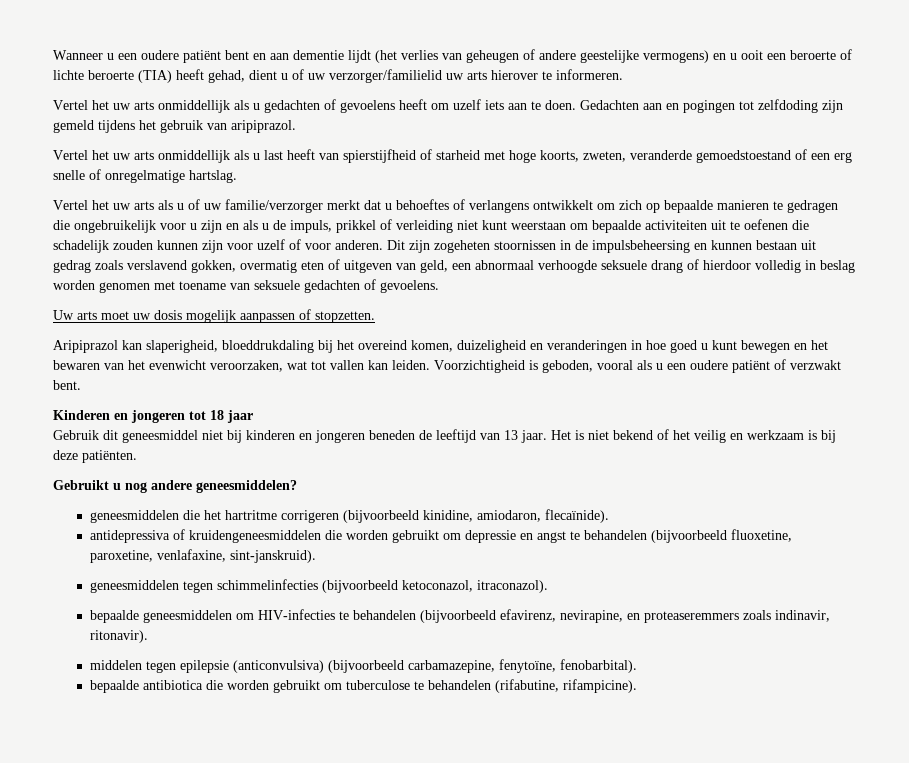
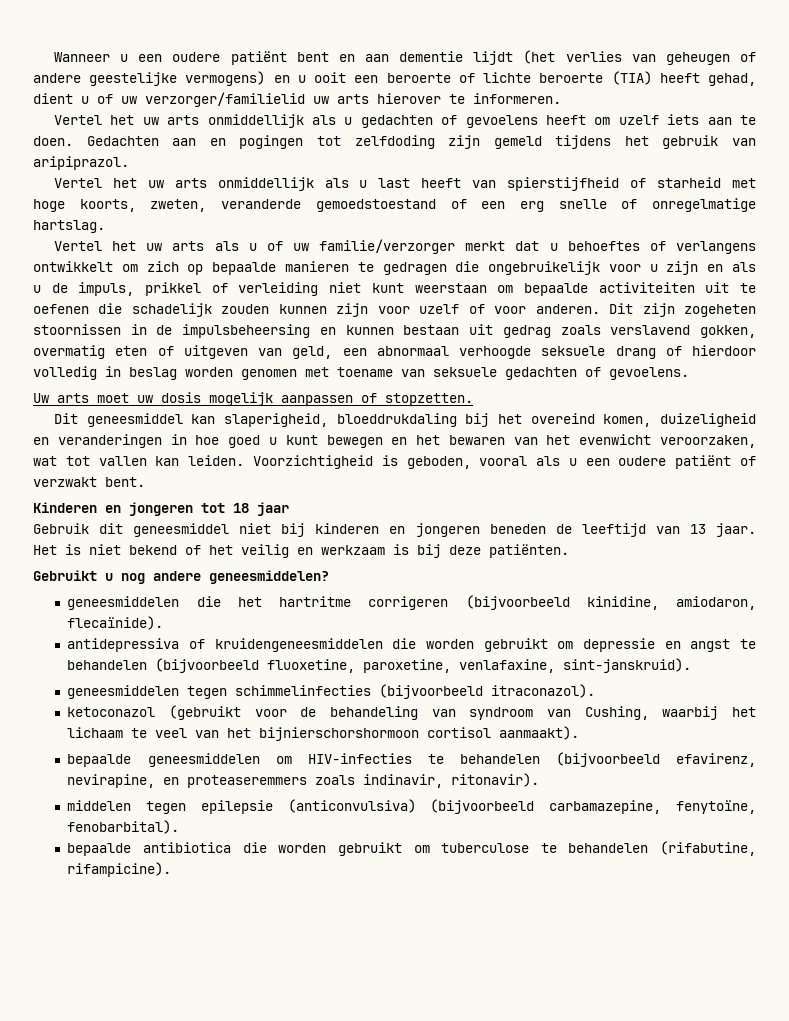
- Aripiprazol kan slaperigheid, bloeddrukdaling bij het overeind komen, duizeligheid en veranderingen in hoe goed u kunt bewegen en het bewaren van het evenwicht veroorzaken, wat tot vallen kan leiden.
+ Dit geneesmiddel kan slaperigheid, bloeddrukdaling bij het overeind komen, duizeligheid en veranderingen in hoe goed u kunt bewegen en het bewaren van het evenwicht veroorzaken, wat tot vallen kan leiden.
- geneesmiddelen tegen schimmelinfecties (bijvoorbeeld ketoconazol, itraconazol).
+ geneesmiddelen tegen schimmelinfecties (bijvoorbeeld itraconazol).
+ ketoconazol (gebruikt voor de behandeling van syndroom van Cushing, waarbij het lichaam te veel van het bijnierschorshormoon cortisol aanmaakt).

